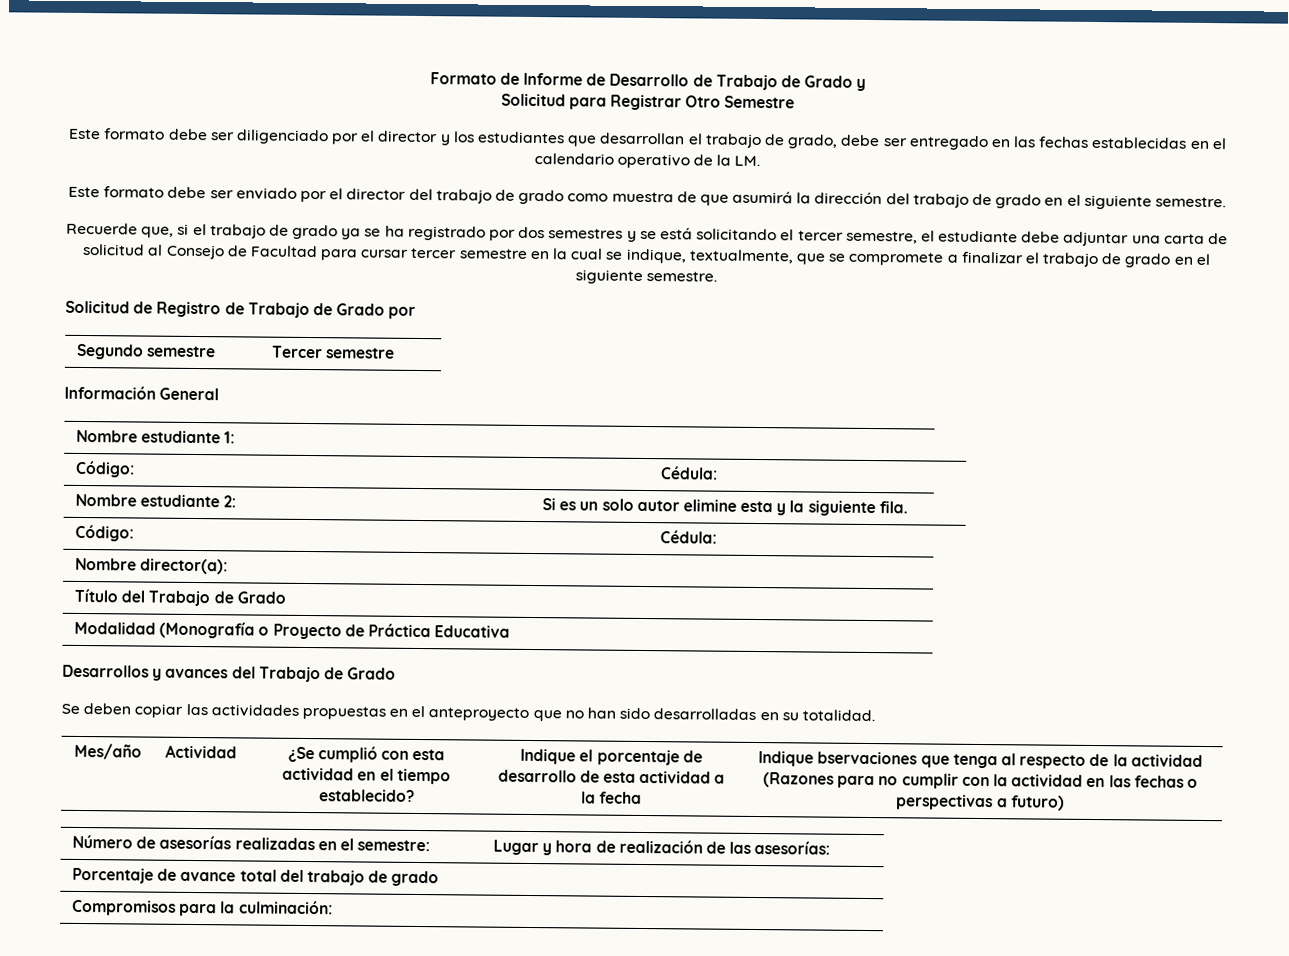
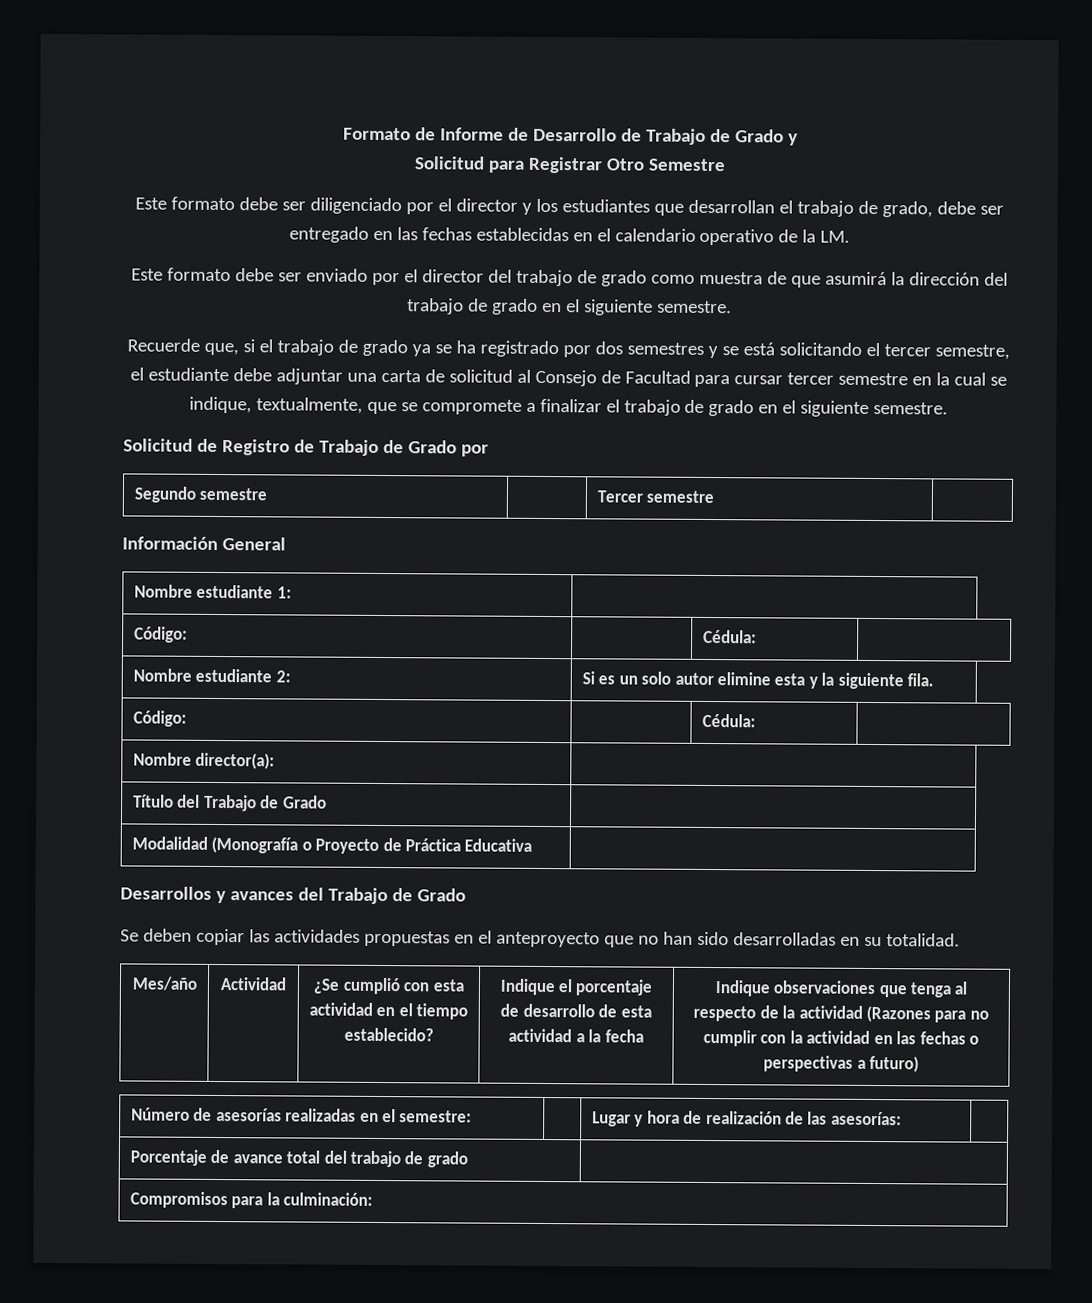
- Indique bservaciones que tenga al respecto de la actividad (Razones para no cumplir con la actividad en las fechas o perspectivas a futuro)
+ Indique observaciones que tenga al respecto de la actividad (Razones para no cumplir con la actividad en las fechas o perspectivas a futuro)

